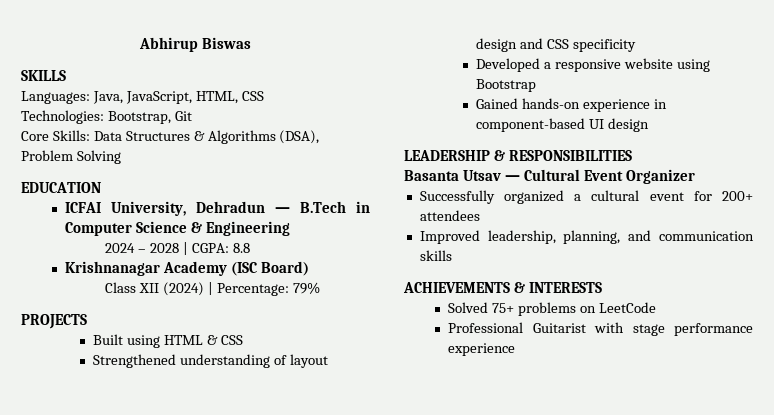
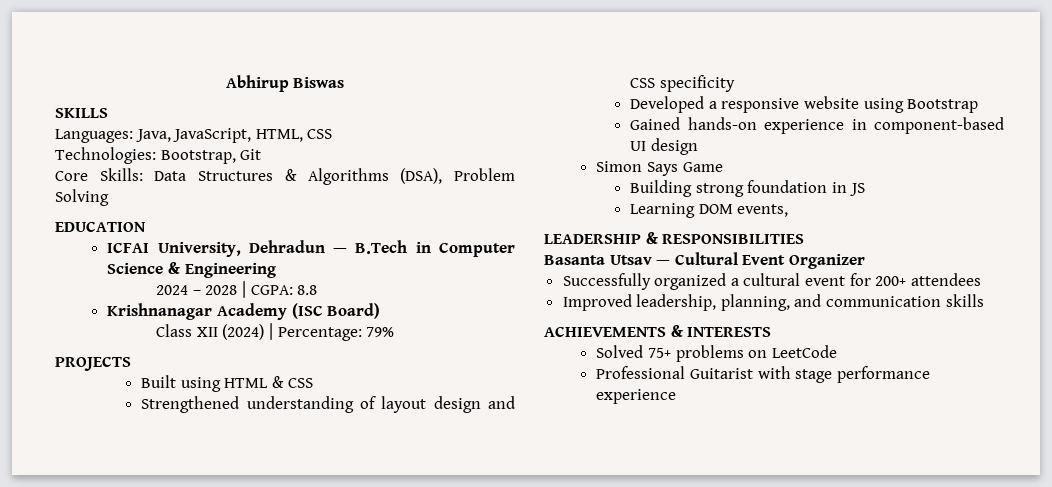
+ Simon Says Game
+ Building strong foundation in JS
+ Learning DOM events,

